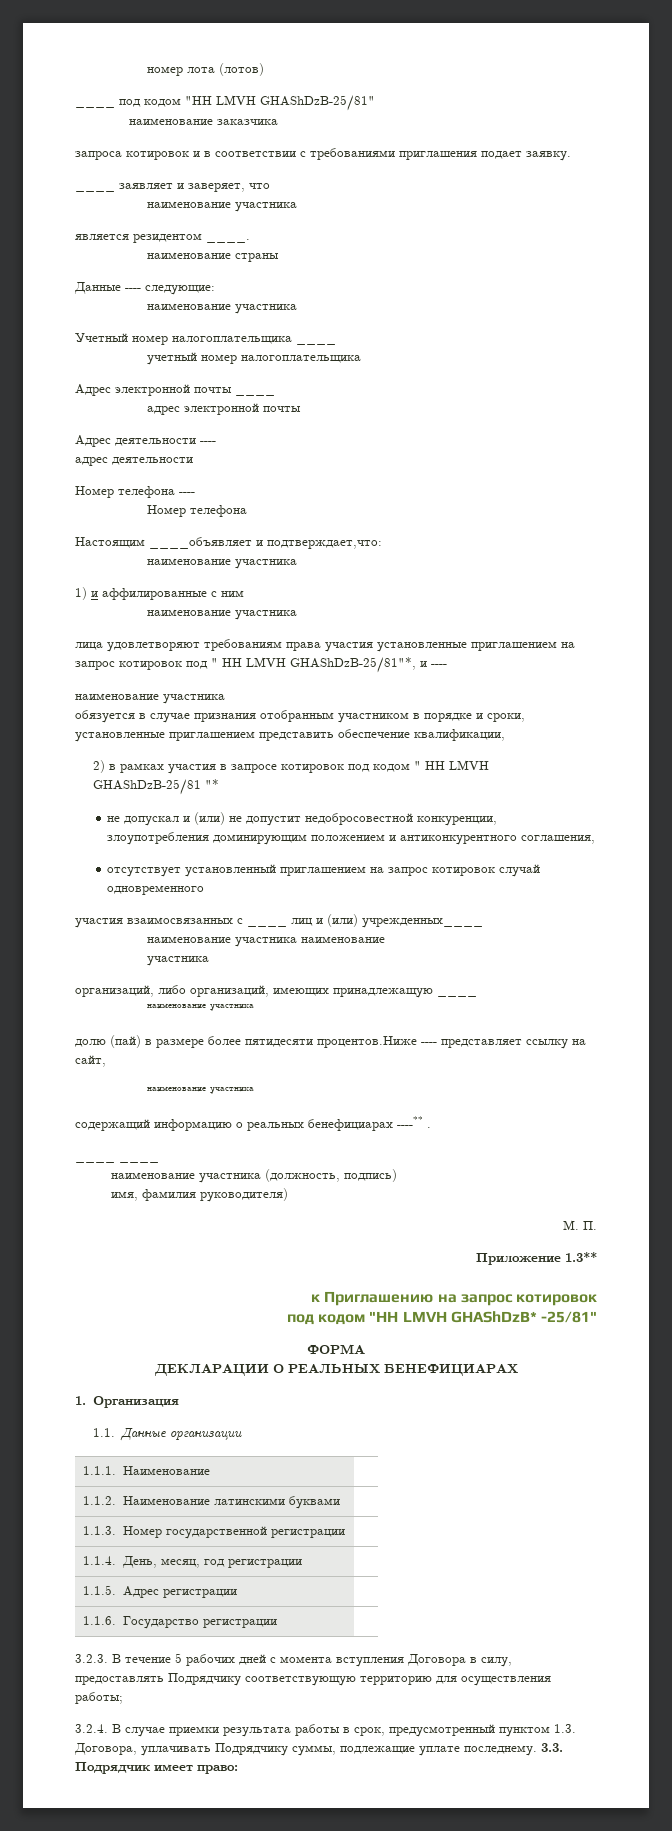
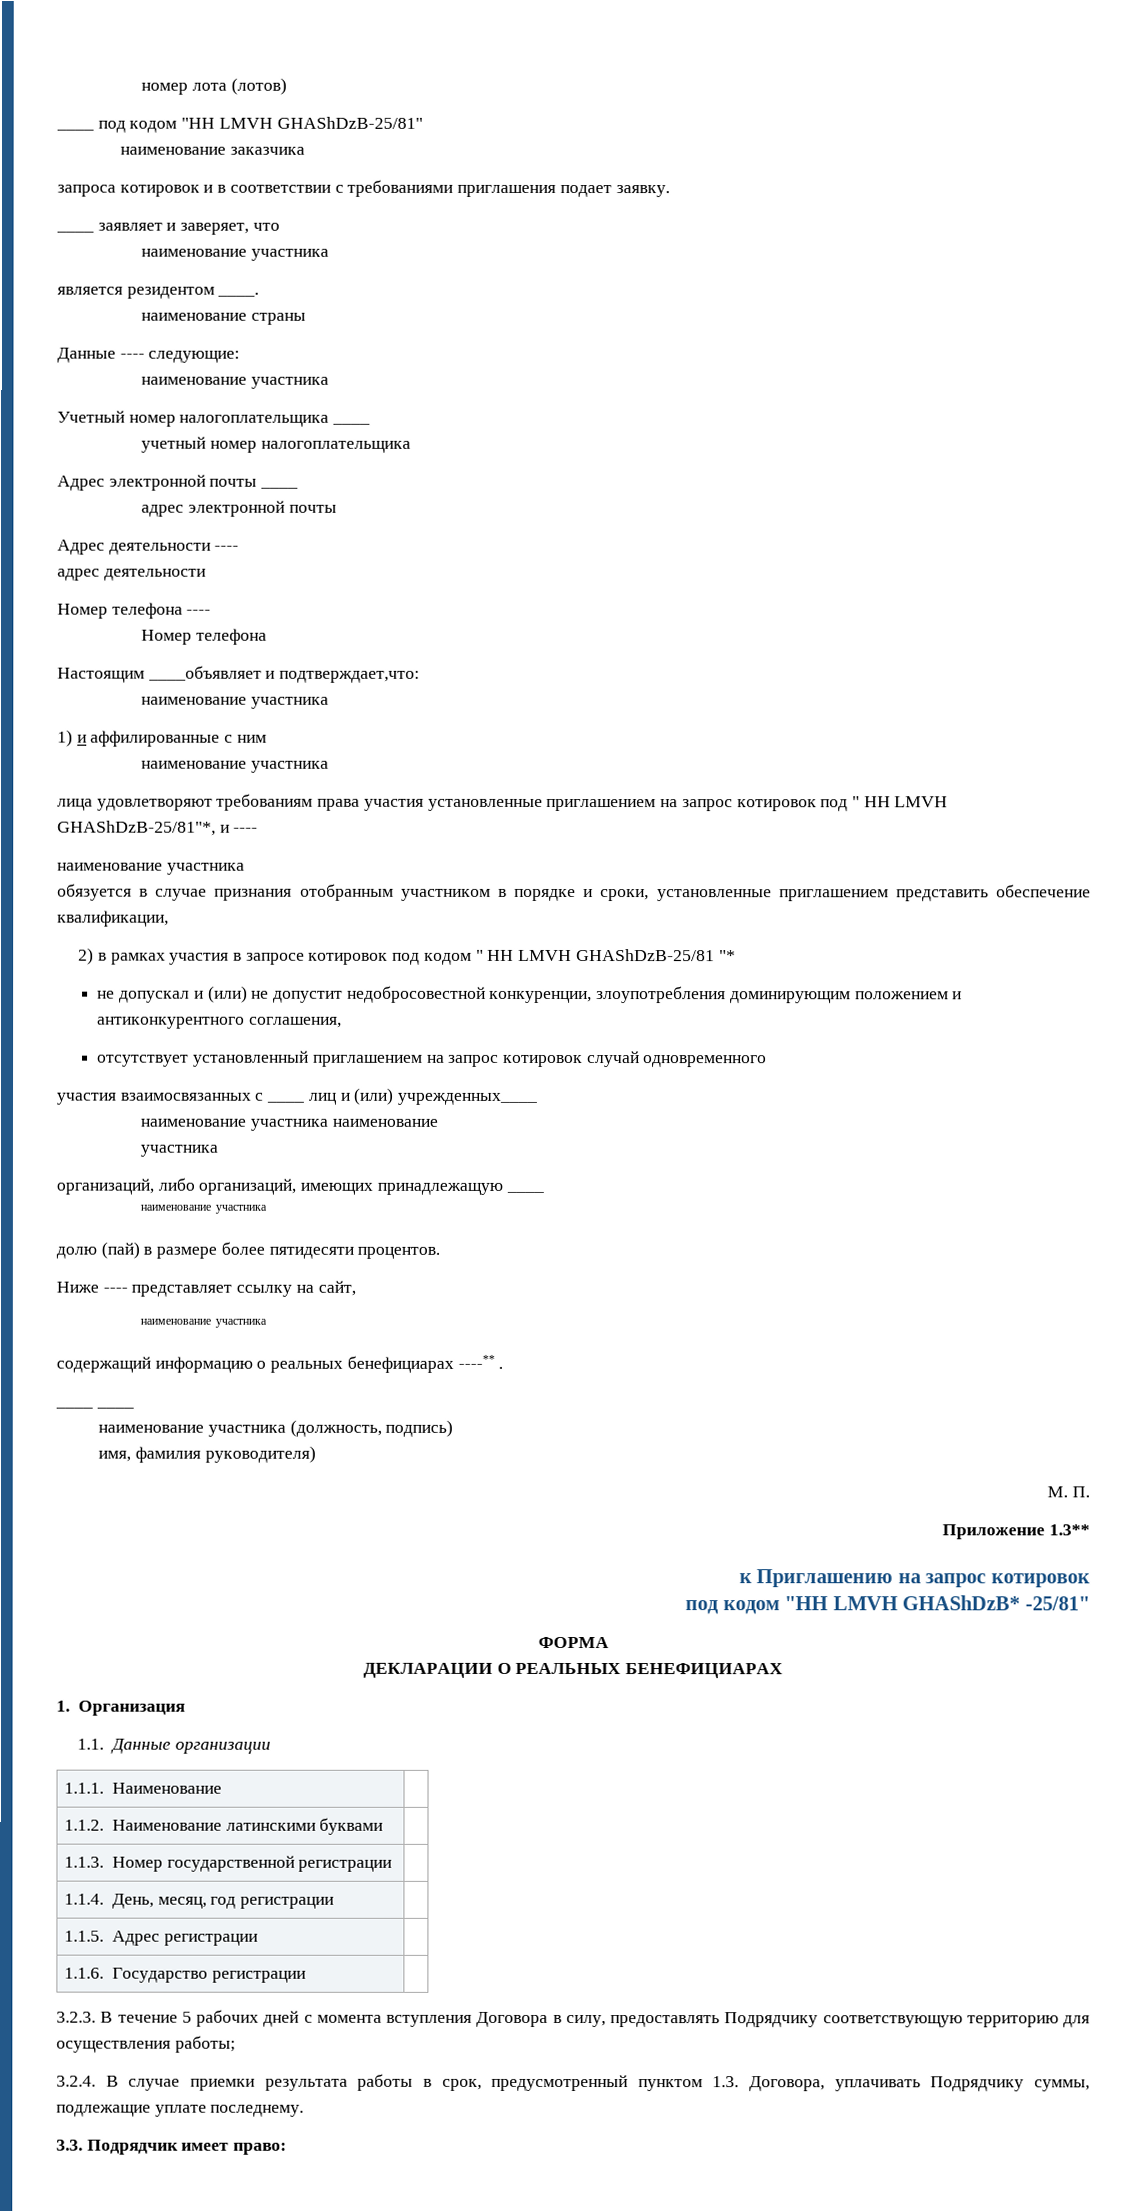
- долю (пай) в размере более пятидесяти процентов.Ниже ---- представляет ссылку на сайт,
+ долю (пай) в размере более пятидесяти процентов.
+ Ниже ---- представляет ссылку на сайт,
- 3.2.4. В случае приемки результата работы в срок, предусмотренный пунктом 1.3. Договора, уплачивать Подрядчику суммы, подлежащие уплате последнему. 3.3. Подрядчик имеет право:
+ 3.2.4. В случае приемки результата работы в срок, предусмотренный пунктом 1.3. Договора, уплачивать Подрядчику суммы, подлежащие уплате последнему.
+ 3.3. Подрядчик имеет право:

